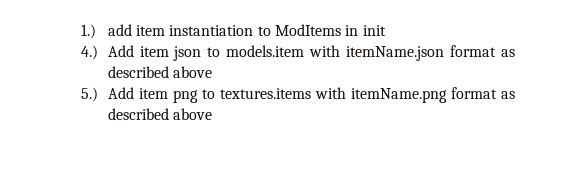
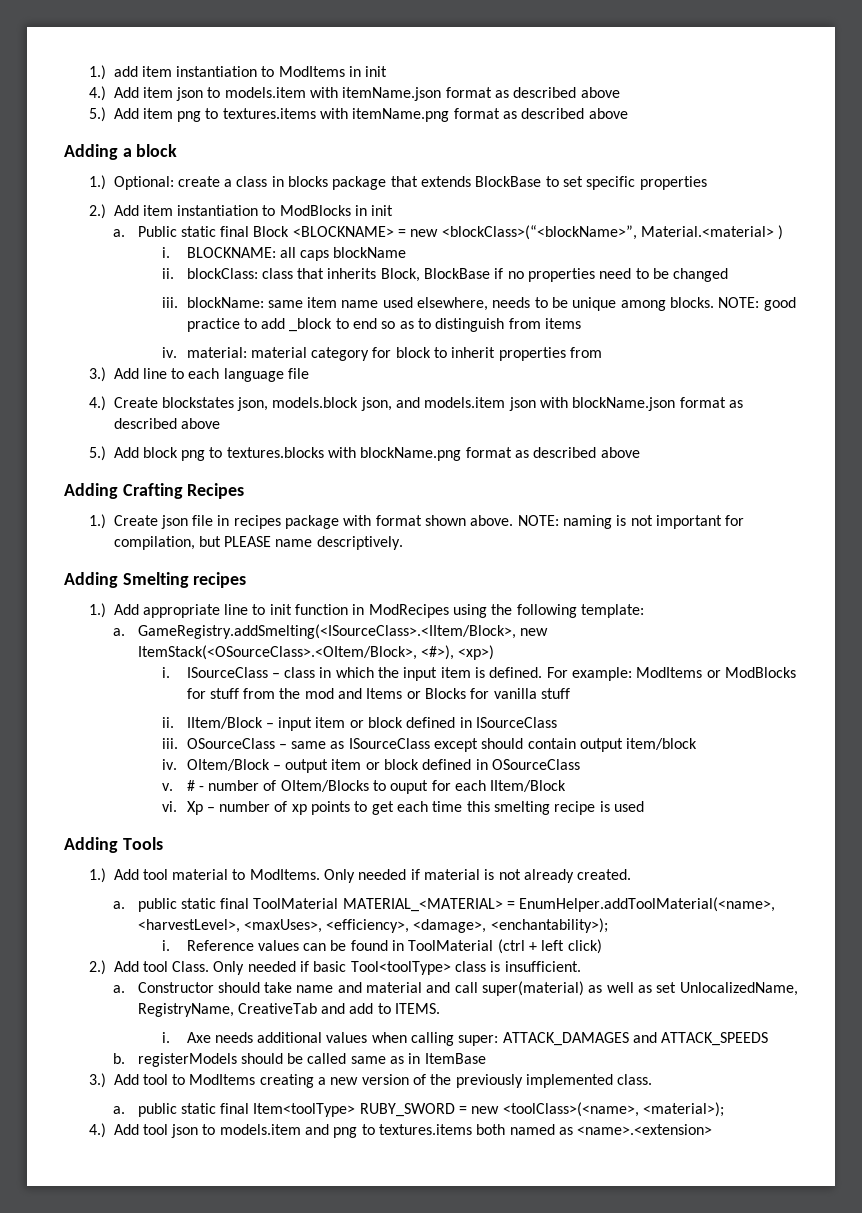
+ Adding a block
+ 1.) Optional: create a class in blocks package that extends BlockBase to set specific properties
+ 2.) Add item instantiation to ModBlocks in init
+ a. Public static final Block <BLOCKNAME> = new <blockClass>(“<blockName>”, Material.<material> )
+ i. BLOCKNAME: all caps blockName
+ ii. blockClass: class that inherits Block, BlockBase if no properties need to be changed
+ iii. blockName: same item name used elsewhere, needs to be unique among blocks. NOTE: good practice to add _block to end so as to distinguish from items
+ iv. material: material category for block to inherit properties from
+ 3.) Add line to each language file
+ 4.) Create blockstates json, models.block json, and models.item json with blockName.json format as described above
+ 5.) Add block png to textures.blocks with blockName.png format as described above
+ Adding Crafting Recipes
+ 1.) Create json file in recipes package with format shown above. NOTE: naming is not important for compilation, but PLEASE name descriptively.
+ Adding Smelting recipes
+ 1.) Add appropriate line to init function in ModRecipes using the following template:
+ a. GameRegistry.addSmelting(<ISourceClass>.<IItem/Block>, new ItemStack(<OSourceClass>.<OItem/Block>, <#>), <xp>)
+ i. ISourceClass – class in which the input item is defined. For example: ModItems or ModBlocks for stuff from the mod and Items or Blocks for vanilla stuff
+ ii. IItem/Block – input item or block defined in ISourceClass
+ iii. OSourceClass – same as ISourceClass except should contain output item/block
+ iv. OItem/Block – output item or block defined in OSourceClass
+ v. # - number of OItem/Blocks to ouput for each IItem/Block
+ vi. Xp – number of xp points to get each time this smelting recipe is used
+ Adding Tools
+ 1.) Add tool material to ModItems. Only needed if material is not already created.
+ a. public static final ToolMaterial MATERIAL_<MATERIAL> = EnumHelper.addToolMaterial(<name>, <harvestLevel>, <maxUses>, <efficiency>, <damage>, <enchantability>);
+ i. Reference values can be found in ToolMaterial (ctrl + left click)
+ 2.) Add tool Class. Only needed if basic Tool<toolType> class is insufficient.
+ a. Constructor should take name and material and call super(material) as well as set UnlocalizedName, RegistryName, CreativeTab and add to ITEMS.
+ i. Axe needs additional values when calling super: ATTACK_DAMAGES and ATTACK_SPEEDS
+ b. registerModels should be called same as in ItemBase
+ 3.) Add tool to ModItems creating a new version of the previously implemented class.
+ a. public static final Item<toolType> RUBY_SWORD = new <toolClass>(<name>, <material>);
+ 4.) Add tool json to models.item and png to textures.items both named as <name>.<extension>

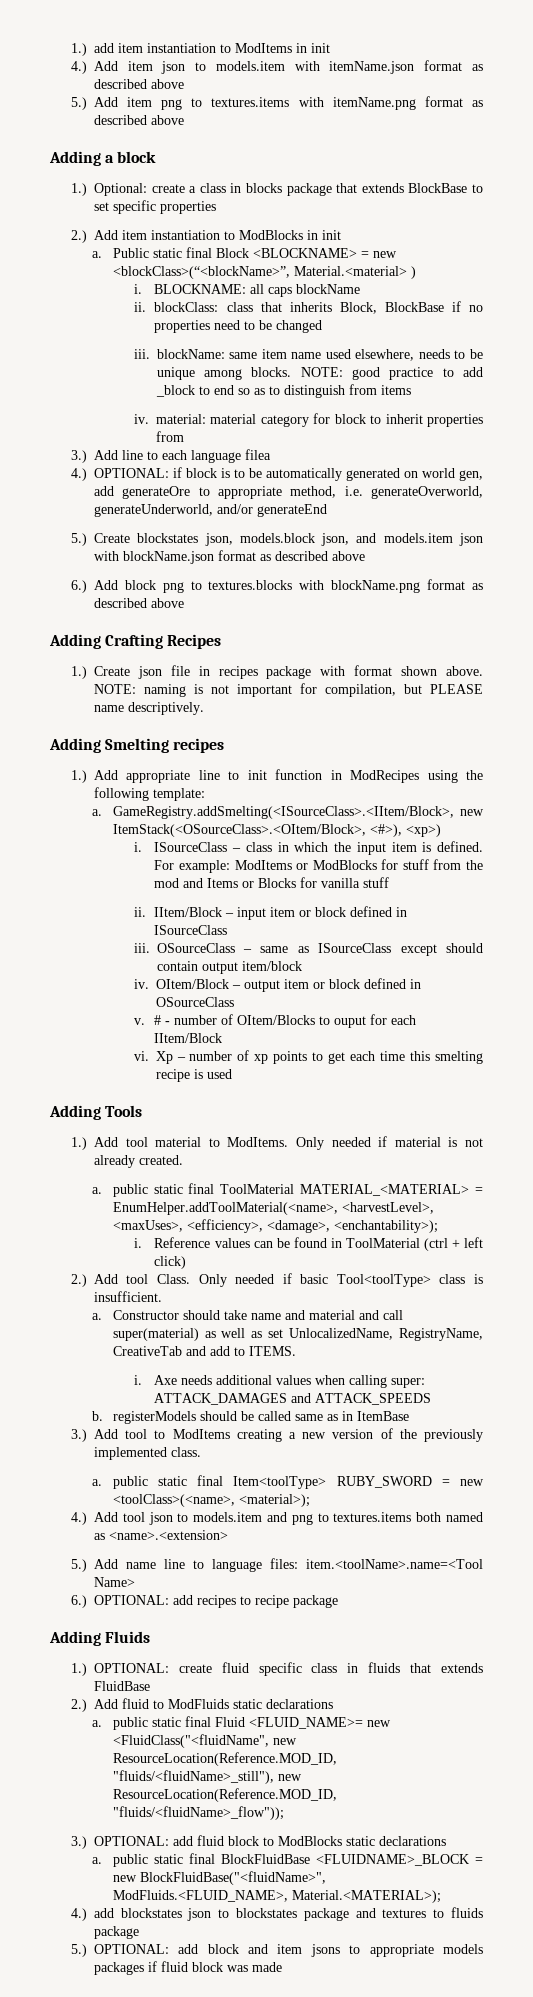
- 3.) Add line to each language file
- 4.) Create blockstates json, models.block json, and models.item json with blockName.json format as described above
+ 3.) Add line to each language filea
+ 4.) OPTIONAL: if block is to be automatically generated on world gen, add generateOre to appropriate method, i.e. generateOverworld, generateUnderworld, and/or generateEnd
+ 5.) Create blockstates json, models.block json, and models.item json with blockName.json format as described above
- 5.) Add block png to textures.blocks with blockName.png format as described above
+ 6.) Add block png to textures.blocks with blockName.png format as described above
+ 5.) Add name line to language files: item.<toolName>.name=<Tool Name>
+ 6.) OPTIONAL: add recipes to recipe package
+ Adding Fluids
+ 1.) OPTIONAL: create fluid specific class in fluids that extends FluidBase
+ 2.) Add fluid to ModFluids static declarations
+ a. public static final Fluid <FLUID_NAME>= new <FluidClass("<fluidName", new ResourceLocation(Reference.MOD_ID, "fluids/<fluidName>_still"), new ResourceLocation(Reference.MOD_ID, "fluids/<fluidName>_flow"));
+ 3.) OPTIONAL: add fluid block to ModBlocks static declarations
+ a. public static final BlockFluidBase <FLUIDNAME>_BLOCK = new BlockFluidBase("<fluidName>", ModFluids.<FLUID_NAME>, Material.<MATERIAL>);
+ 4.) add blockstates json to blockstates package and textures to fluids package
+ 5.) OPTIONAL: add block and item jsons to appropriate models packages if fluid block was made

